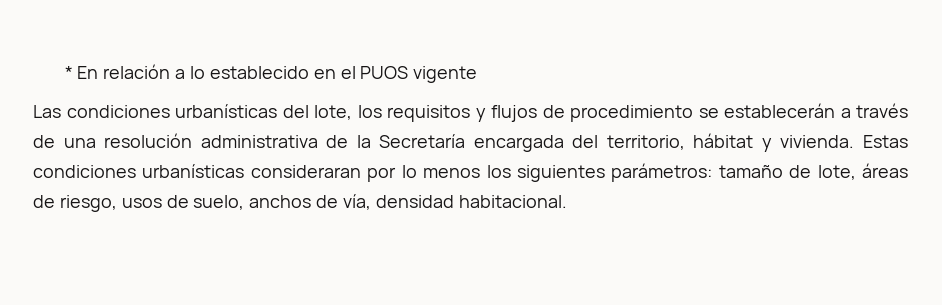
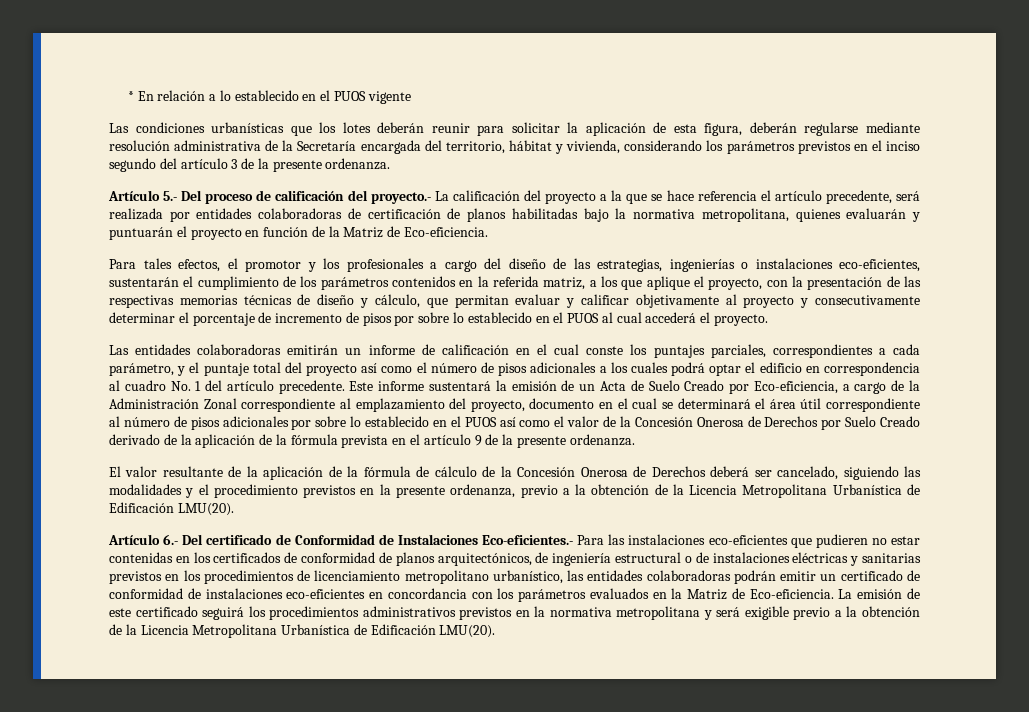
- Las condiciones urbanísticas del lote, los requisitos y flujos de procedimiento se establecerán a través de una resolución administrativa de la Secretaría encargada del territorio, hábitat y vivienda. Estas condiciones urbanísticas consideraran por lo menos los siguientes parámetros: tamaño de lote, áreas de riesgo, usos de suelo, anchos de vía, densidad habitacional.
+ Las condiciones urbanísticas que los lotes deberán reunir para solicitar la aplicación de esta figura, deberán regularse mediante resolución administrativa de la Secretaría encargada del territorio, hábitat y vivienda, considerando los parámetros previstos en el inciso segundo del artículo 3 de la presente ordenanza.
+ Artículo 5.- Del proceso de calificación del proyecto.- La calificación del proyecto a la que se hace referencia el artículo precedente, será realizada por entidades colaboradoras de certificación de planos habilitadas bajo la normativa metropolitana, quienes evaluarán y puntuarán el proyecto en función de la Matriz de Eco-eficiencia.
+ Para tales efectos, el promotor y los profesionales a cargo del diseño de las estrategias, ingenierías o instalaciones eco-eficientes, sustentarán el cumplimiento de los parámetros contenidos en la referida matriz, a los que aplique el proyecto, con la presentación de las respectivas memorias técnicas de diseño y cálculo, que permitan evaluar y calificar objetivamente al proyecto y consecutivamente determinar el porcentaje de incremento de pisos por sobre lo establecido en el PUOS al cual accederá el proyecto.
+ Las entidades colaboradoras emitirán un informe de calificación en el cual conste los puntajes parciales, correspondientes a cada parámetro, y el puntaje total del proyecto así como el número de pisos adicionales a los cuales podrá optar el edificio en correspondencia al cuadro No. 1 del artículo precedente. Este informe sustentará la emisión de un Acta de Suelo Creado por Eco-eficiencia, a cargo de la Administración Zonal correspondiente al emplazamiento del proyecto, documento en el cual se determinará el área útil correspondiente al número de pisos adicionales por sobre lo establecido en el PUOS así como el valor de la Concesión Onerosa de Derechos por Suelo Creado derivado de la aplicación de la fórmula prevista en el artículo 9 de la presente ordenanza.
+ El valor resultante de la aplicación de la fórmula de cálculo de la Concesión Onerosa de Derechos deberá ser cancelado, siguiendo las modalidades y el procedimiento previstos en la presente ordenanza, previo a la obtención de la Licencia Metropolitana Urbanística de Edificación LMU(20).
+ Artículo 6.- Del certificado de Conformidad de Instalaciones Eco-eficientes.- Para las instalaciones eco-eficientes que pudieren no estar contenidas en los certificados de conformidad de planos arquitectónicos, de ingeniería estructural o de instalaciones eléctricas y sanitarias previstos en los procedimientos de licenciamiento metropolitano urbanístico, las entidades colaboradoras podrán emitir un certificado de conformidad de instalaciones eco-eficientes en concordancia con los parámetros evaluados en la Matriz de Eco-eficiencia. La emisión de este certificado seguirá los procedimientos administrativos previstos en la normativa metropolitana y será exigible previo a la obtención de la Licencia Metropolitana Urbanística de Edificación LMU(20).

